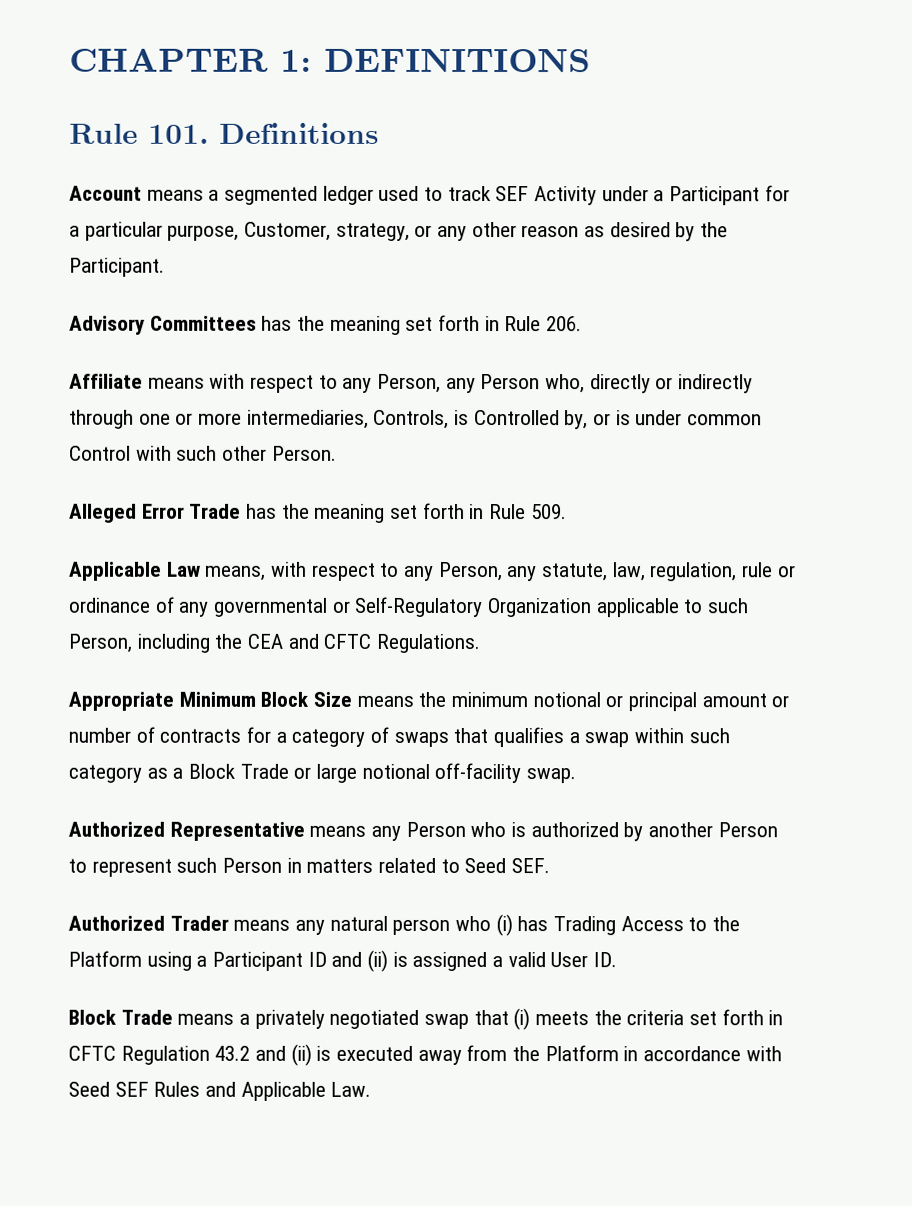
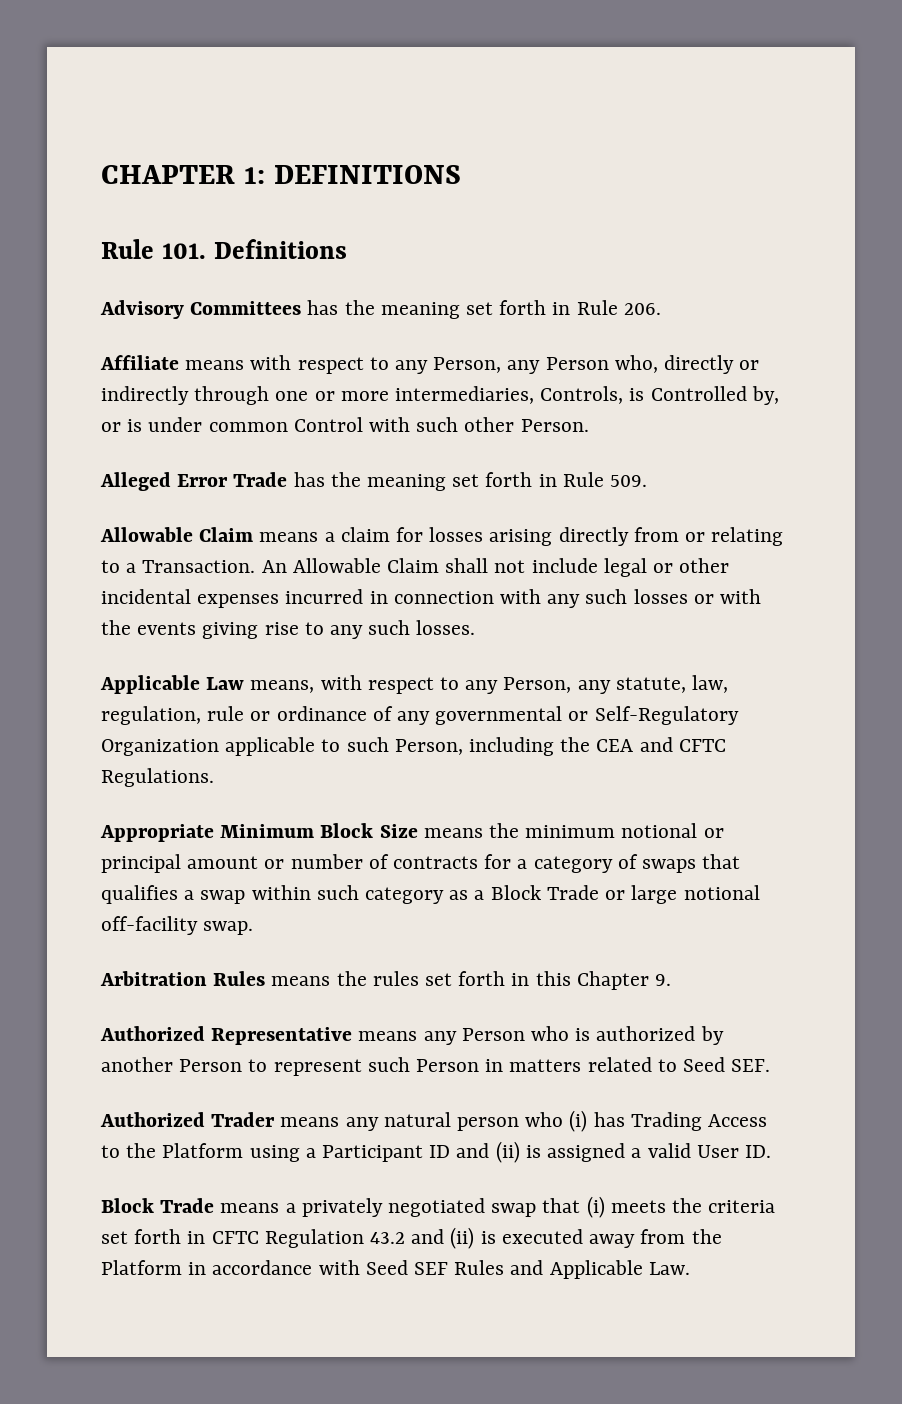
- Account means a segmented ledger used to track SEF Activity under a Participant for a particular purpose, Customer, strategy, or any other reason as desired by the Participant.
+ Allowable Claim means a claim for losses arising directly from or relating to a Transaction. An Allowable Claim shall not include legal or other incidental expenses incurred in connection with any such losses or with the events giving rise to any such losses.
+ Arbitration Rules means the rules set forth in this Chapter 9.

